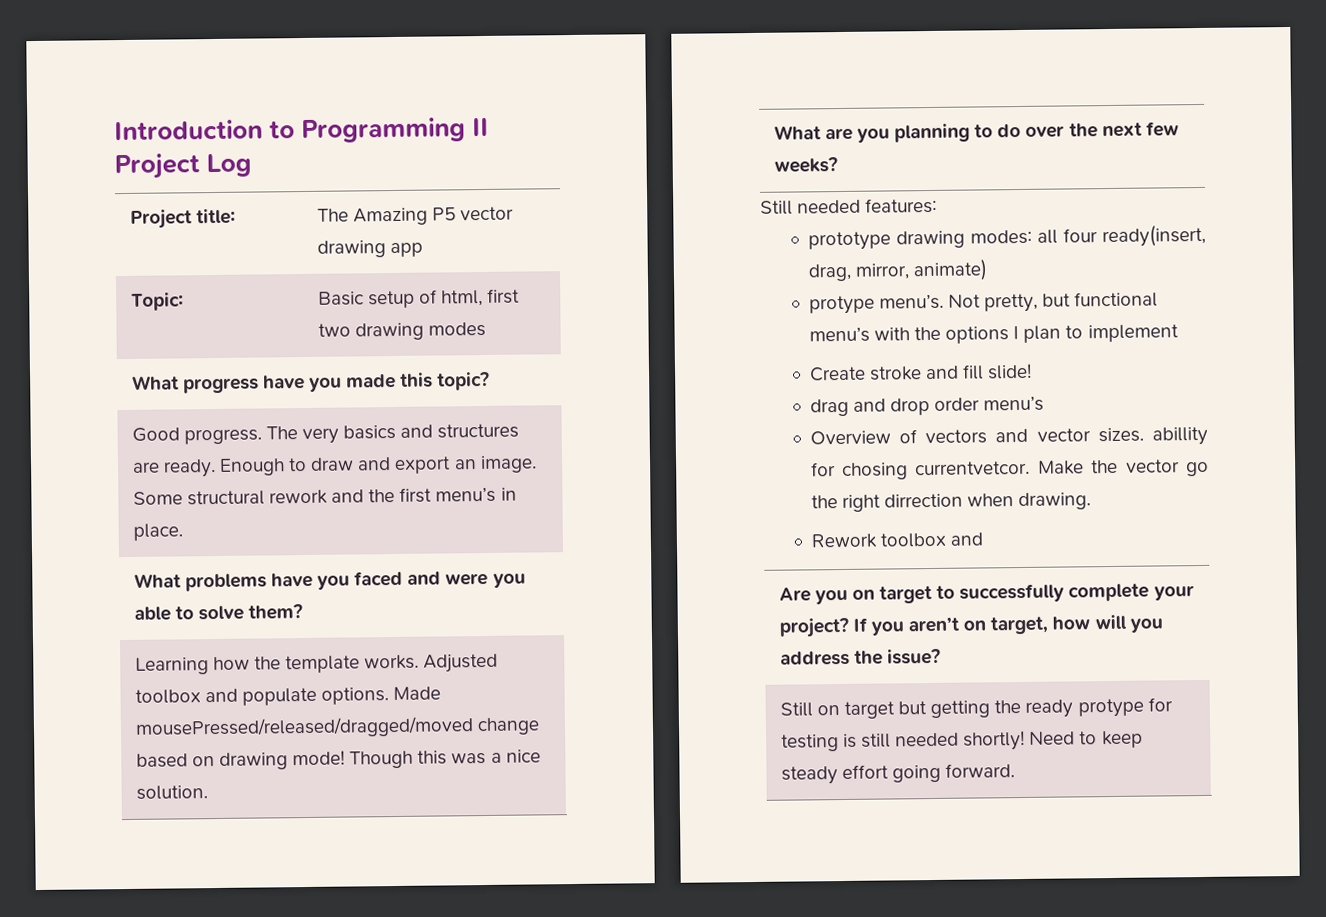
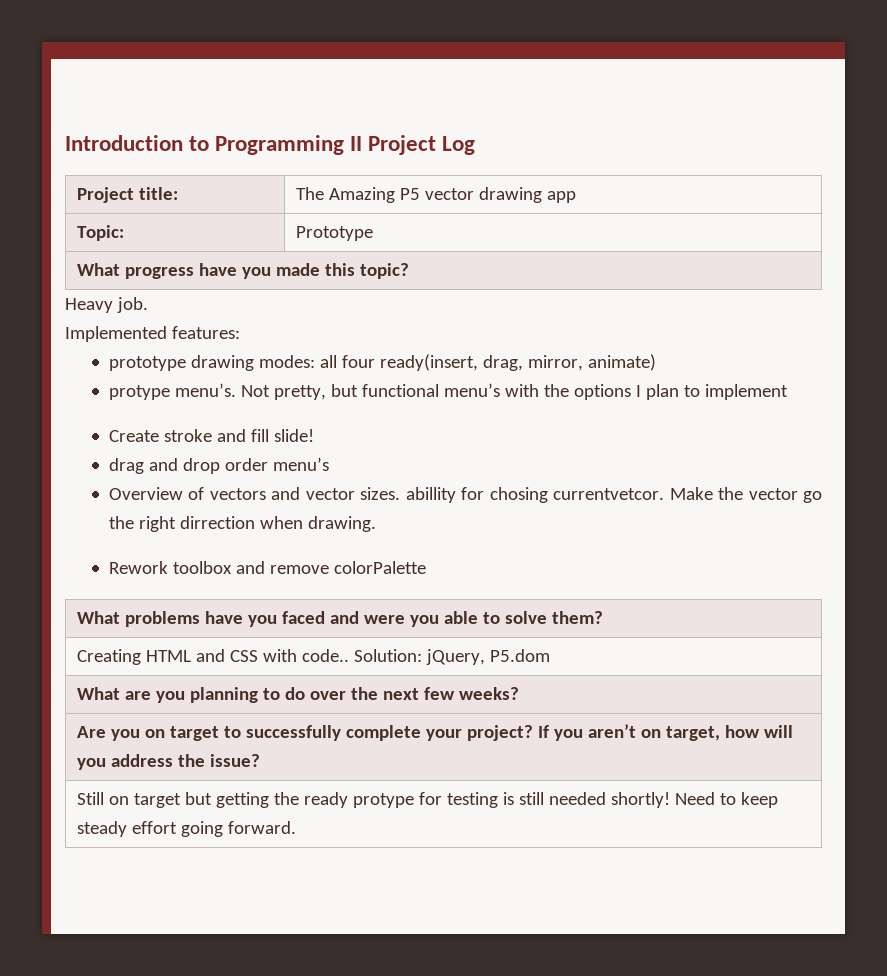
- Topic: | Basic setup of html, first two drawing modes
+ Topic: | Prototype
- Good progress. The very basics and structures are ready. Enough to draw and export an image. Some structural rework and the first menu’s in place.
- What problems have you faced and were you able to solve them?
- Learning how the template works. Adjusted toolbox and populate options. Made mousePressed/released/dragged/moved change based on drawing mode! Though this was a nice solution.
- What are you planning to do over the next few weeks?
- Still needed features:
+ Heavy job.
+ Implemented features:
- Rework toolbox and
+ Rework toolbox and remove colorPalette
+ What problems have you faced and were you able to solve them?
+ Creating HTML and CSS with code.. Solution: jQuery, P5.dom
+ What are you planning to do over the next few weeks?

